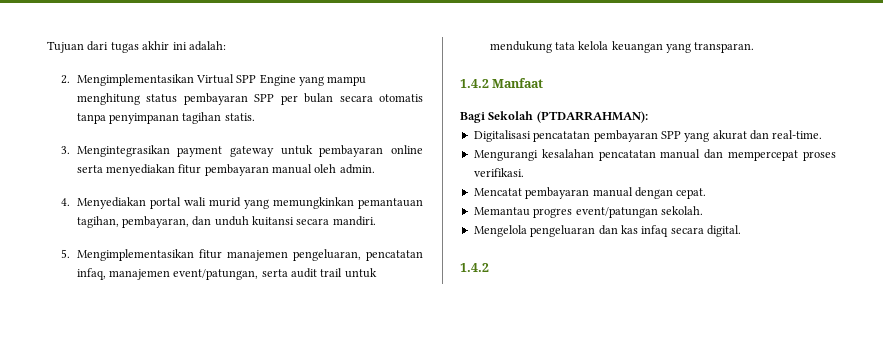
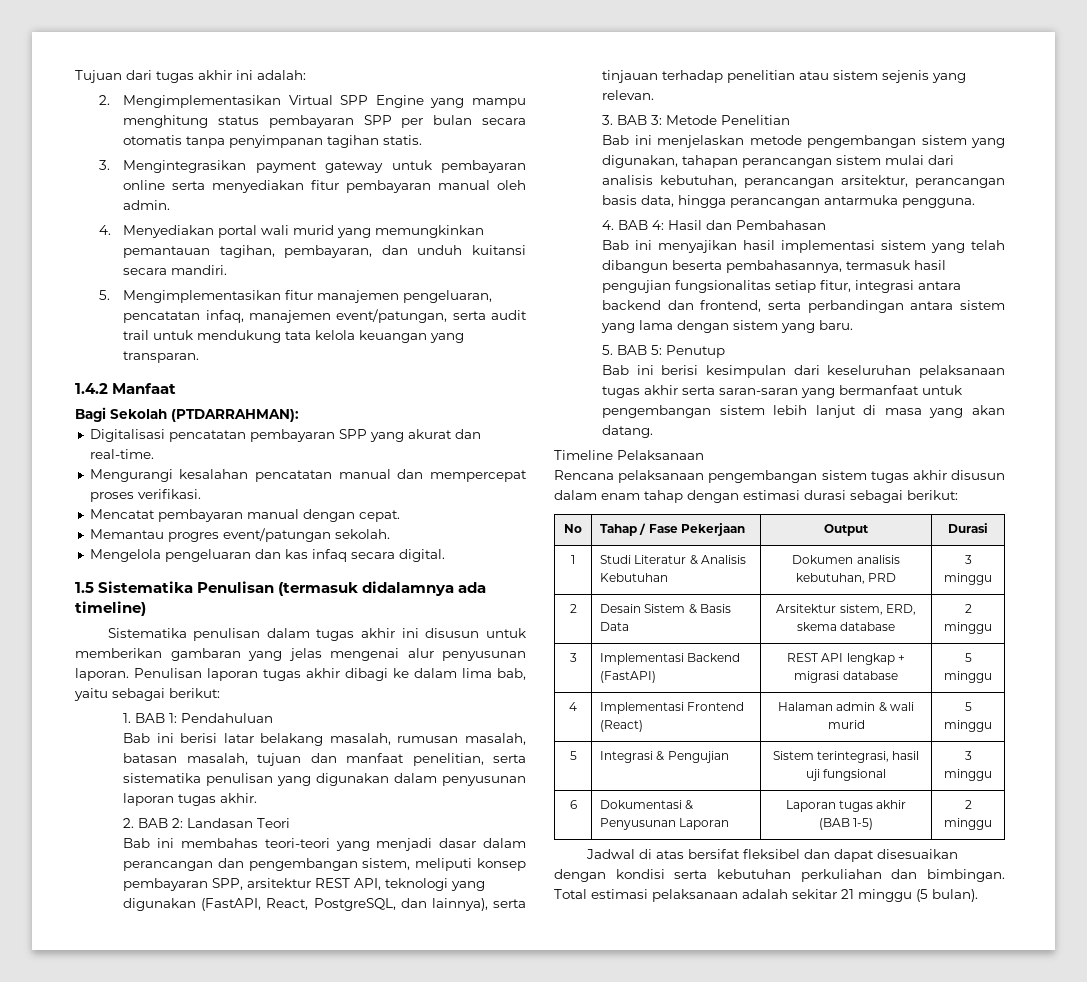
  Mengelola pengeluaran dan kas infaq secara digital.
- 1.4.2
+ 1.5 Sistematika Penulisan (termasuk didalamnya ada timeline)
+ Sistematika penulisan dalam tugas akhir ini disusun untuk memberikan gambaran yang jelas mengenai alur penyusunan laporan. Penulisan laporan tugas akhir dibagi ke dalam lima bab, yaitu sebagai berikut:
+ 1. BAB 1: Pendahuluan
+ Bab ini berisi latar belakang masalah, rumusan masalah, batasan masalah, tujuan dan manfaat penelitian, serta sistematika penulisan yang digunakan dalam penyusunan laporan tugas akhir.
+ 2. BAB 2: Landasan Teori
+ Bab ini membahas teori-teori yang menjadi dasar dalam perancangan dan pengembangan sistem, meliputi konsep pembayaran SPP, arsitektur REST API, teknologi yang digunakan (FastAPI, React, PostgreSQL, dan lainnya), serta tinjauan terhadap penelitian atau sistem sejenis yang relevan.
+ 3. BAB 3: Metode Penelitian
+ Bab ini menjelaskan metode pengembangan sistem yang digunakan, tahapan perancangan sistem mulai dari analisis kebutuhan, perancangan arsitektur, perancangan basis data, hingga perancangan antarmuka pengguna.
+ 4. BAB 4: Hasil dan Pembahasan
+ Bab ini menyajikan hasil implementasi sistem yang telah dibangun beserta pembahasannya, termasuk hasil pengujian fungsionalitas setiap fitur, integrasi antara backend dan frontend, serta perbandingan antara sistem yang lama dengan sistem yang baru.
+ 5. BAB 5: Penutup
+ Bab ini berisi kesimpulan dari keseluruhan pelaksanaan tugas akhir serta saran-saran yang bermanfaat untuk pengembangan sistem lebih lanjut di masa yang akan datang.
+ Timeline Pelaksanaan
+ Rencana pelaksanaan pengembangan sistem tugas akhir disusun dalam enam tahap dengan estimasi durasi sebagai berikut:
+ No | Tahap / Fase Pekerjaan | Output | Durasi
+ 1 | Studi Literatur & Analisis Kebutuhan | Dokumen analisis kebutuhan, PRD | 3 minggu
+ 2 | Desain Sistem & Basis Data | Arsitektur sistem, ERD, skema database | 2 minggu
+ 3 | Implementasi Backend (FastAPI) | REST API lengkap + migrasi database | 5 minggu
+ 4 | Implementasi Frontend (React) | Halaman admin & wali murid | 5 minggu
+ 5 | Integrasi & Pengujian | Sistem terintegrasi, hasil uji fungsional | 3 minggu
+ 6 | Dokumentasi & Penyusunan Laporan | Laporan tugas akhir (BAB 1-5) | 2 minggu
+ Jadwal di atas bersifat fleksibel dan dapat disesuaikan dengan kondisi serta kebutuhan perkuliahan dan bimbingan. Total estimasi pelaksanaan adalah sekitar 21 minggu (5 bulan).

